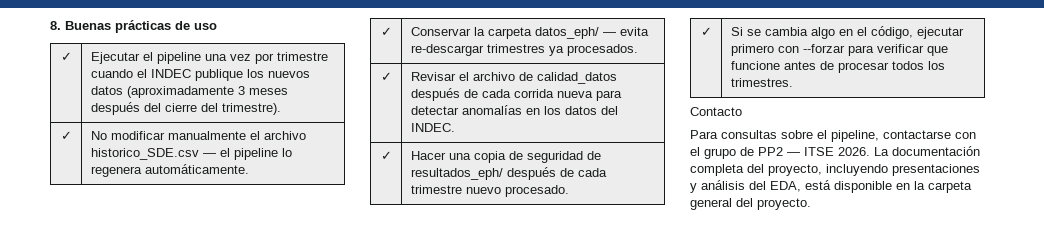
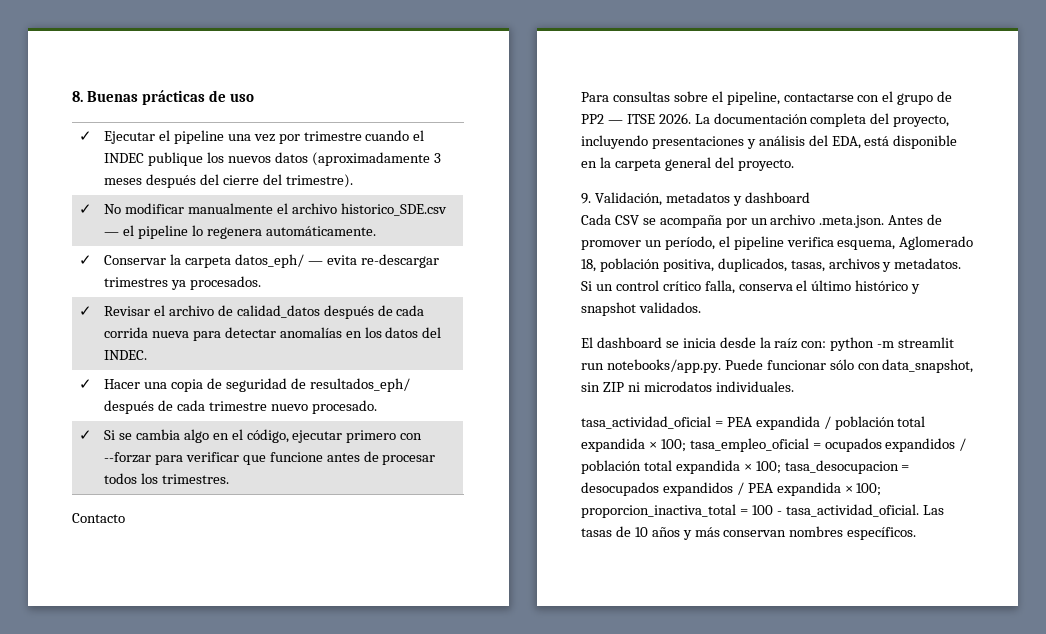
+ 9. Validación, metadatos y dashboard
+ Cada CSV se acompaña por un archivo .meta.json. Antes de promover un período, el pipeline verifica esquema, Aglomerado 18, población positiva, duplicados, tasas, archivos y metadatos. Si un control crítico falla, conserva el último histórico y snapshot validados.
+ El dashboard se inicia desde la raíz con: python -m streamlit run notebooks/app.py. Puede funcionar sólo con data_snapshot, sin ZIP ni microdatos individuales.
+ tasa_actividad_oficial = PEA expandida / población total expandida × 100; tasa_empleo_oficial = ocupados expandidos / población total expandida × 100; tasa_desocupacion = desocupados expandidos / PEA expandida × 100; proporcion_inactiva_total = 100 - tasa_actividad_oficial. Las tasas de 10 años y más conservan nombres específicos.

